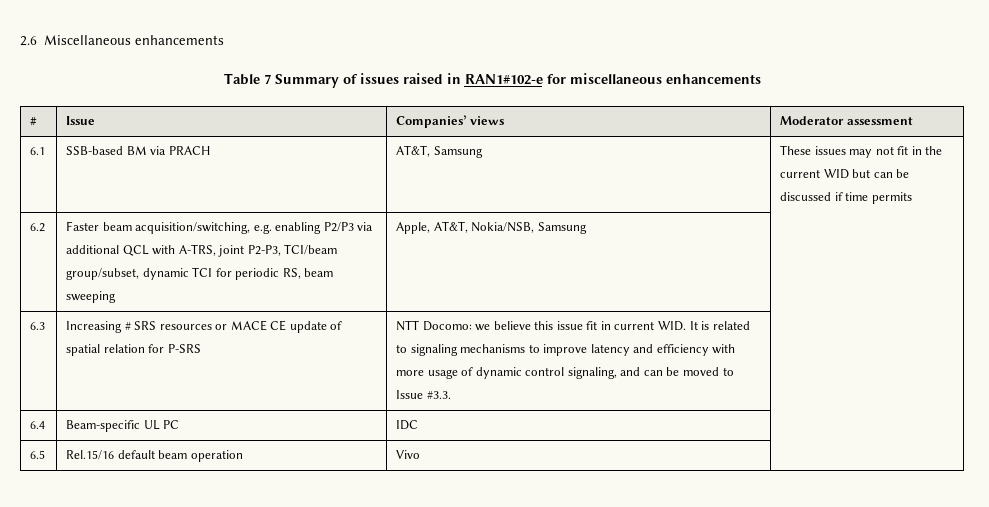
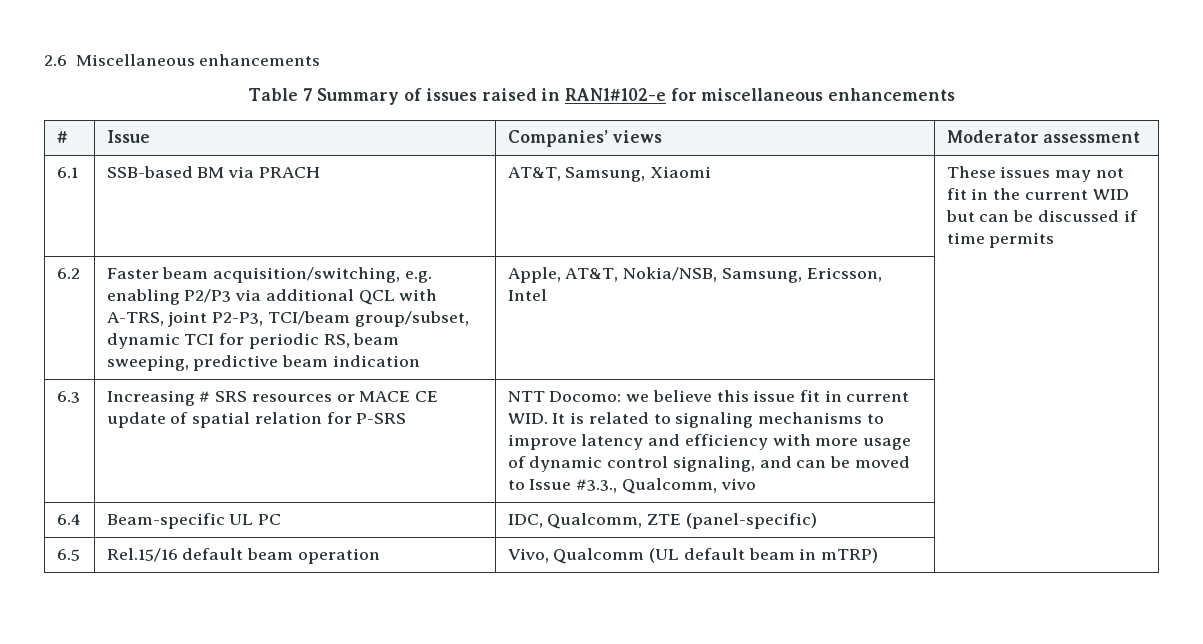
- 6.1 | SSB-based BM via PRACH | AT&T, Samsung | These issues may not fit in the current WID but can be discussed if time permits
+ 6.1 | SSB-based BM via PRACH | AT&T, Samsung, Xiaomi | These issues may not fit in the current WID but can be discussed if time permits
- 6.2 | Faster beam acquisition/switching, e.g. enabling P2/P3 via additional QCL with A-TRS, joint P2-P3, TCI/beam group/subset, dynamic TCI for periodic RS, beam sweeping | Apple, AT&T, Nokia/NSB, Samsung |
+ 6.2 | Faster beam acquisition/switching, e.g. enabling P2/P3 via additional QCL with A-TRS, joint P2-P3, TCI/beam group/subset, dynamic TCI for periodic RS, beam sweeping, predictive beam indication | Apple, AT&T, Nokia/NSB, Samsung, Ericsson, Intel |
- NTT Docomo: we believe this issue fit in current WID. It is related to signaling mechanisms to improve latency and efficiency with more usage of dynamic control signaling, and can be moved to Issue #3.3.
+ NTT Docomo: we believe this issue fit in current WID. It is related to signaling mechanisms to improve latency and efficiency with more usage of dynamic control signaling, and can be moved to Issue #3.3., Qualcomm, vivo
- 6.4 | Beam-specific UL PC | IDC |
+ 6.4 | Beam-specific UL PC | IDC, Qualcomm, ZTE (panel-specific) |
- 6.5 | Rel.15/16 default beam operation | Vivo |
+ 6.5 | Rel.15/16 default beam operation | Vivo, Qualcomm (UL default beam in mTRP) |

